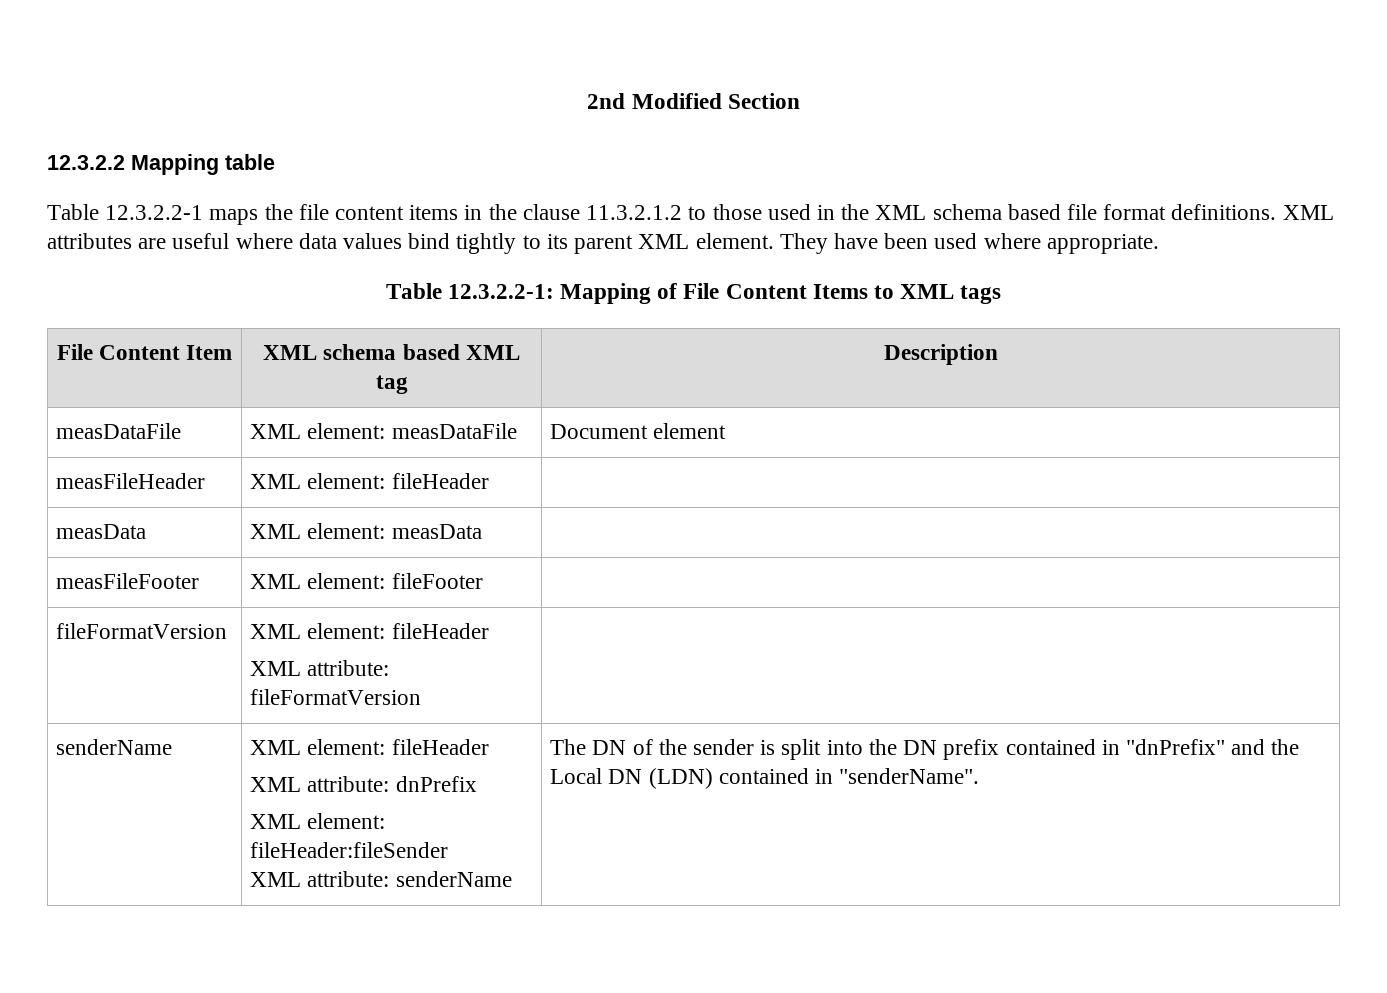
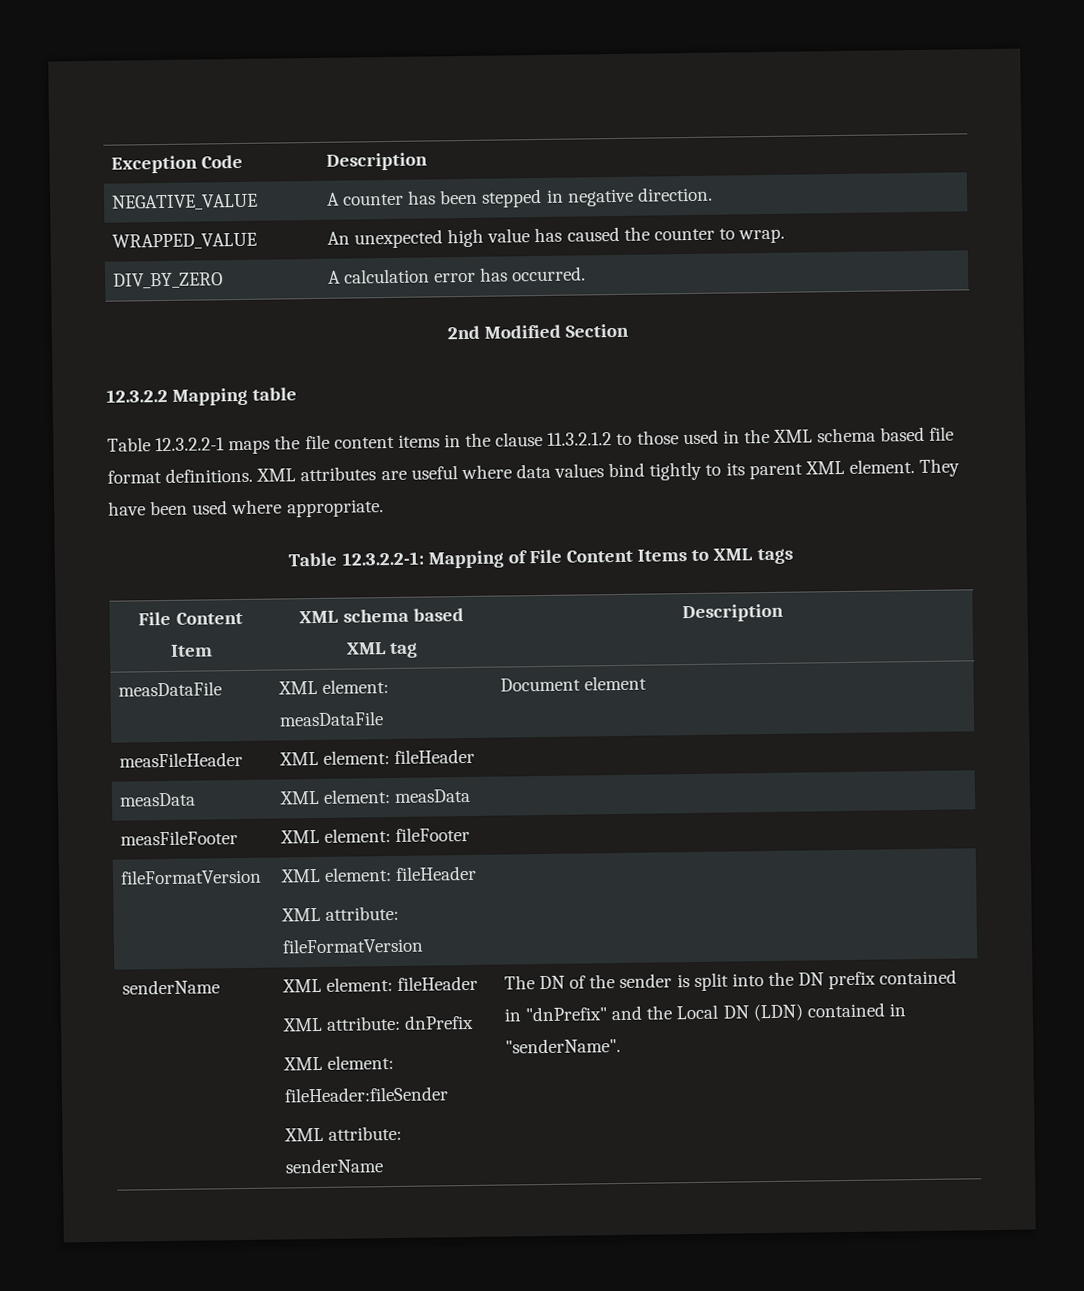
+ Exception Code | Description
+ NEGATIVE_VALUE | A counter has been stepped in negative direction.
+ WRAPPED_VALUE | An unexpected high value has caused the counter to wrap.
+ DIV_BY_ZERO | A calculation error has occurred.

